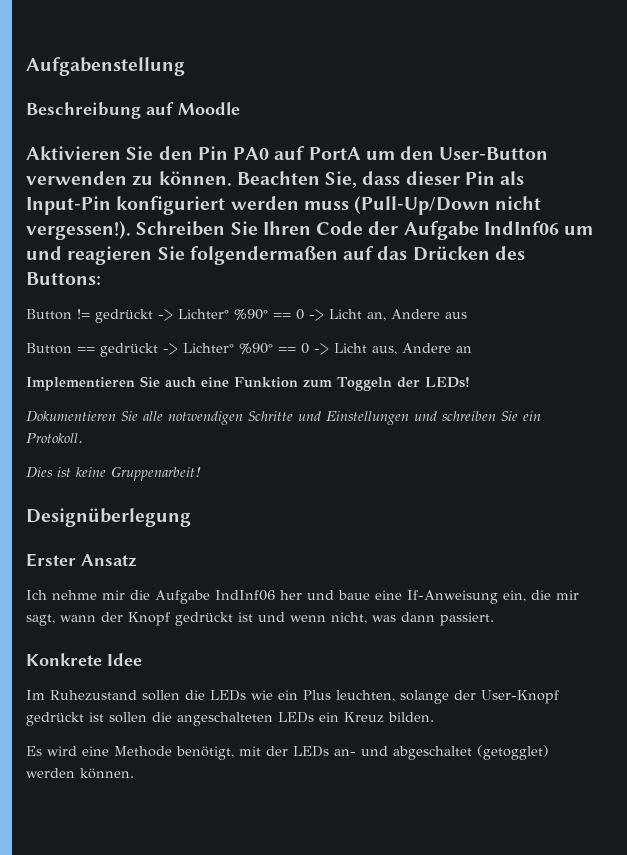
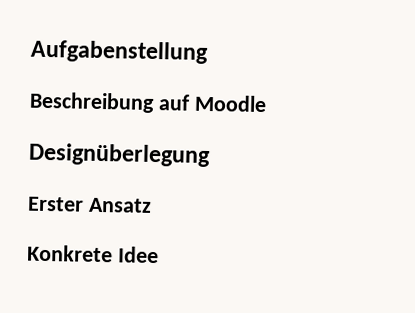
- Aktivieren Sie den Pin PA0 auf PortA um den User-Button verwenden zu können. Beachten Sie, dass dieser Pin als Input-Pin konfiguriert werden muss (Pull-Up/Down nicht vergessen!). Schreiben Sie Ihren Code der Aufgabe IndInf06 um und reagieren Sie folgendermaßen auf das Drücken des Buttons:
- Button != gedrückt -> Lichter° %90° == 0 -> Licht an, Andere aus
- Button == gedrückt -> Lichter° %90° == 0 -> Licht aus, Andere an
- Implementieren Sie auch eine Funktion zum Toggeln der LEDs!
- Dokumentieren Sie alle notwendigen Schritte und Einstellungen und schreiben Sie ein Protokoll.
- Dies ist keine Gruppenarbeit!
  Designüberlegung
  Erster Ansatz
- Ich nehme mir die Aufgabe IndInf06 her und baue eine If-Anweisung ein, die mir sagt, wann der Knopf gedrückt ist und wenn nicht, was dann passiert.
  Konkrete Idee
- Im Ruhezustand sollen die LEDs wie ein Plus leuchten, solange der User-Knopf gedrückt ist sollen die angeschalteten LEDs ein Kreuz bilden.
- Es wird eine Methode benötigt, mit der LEDs an- und abgeschaltet (getogglet) werden können.

